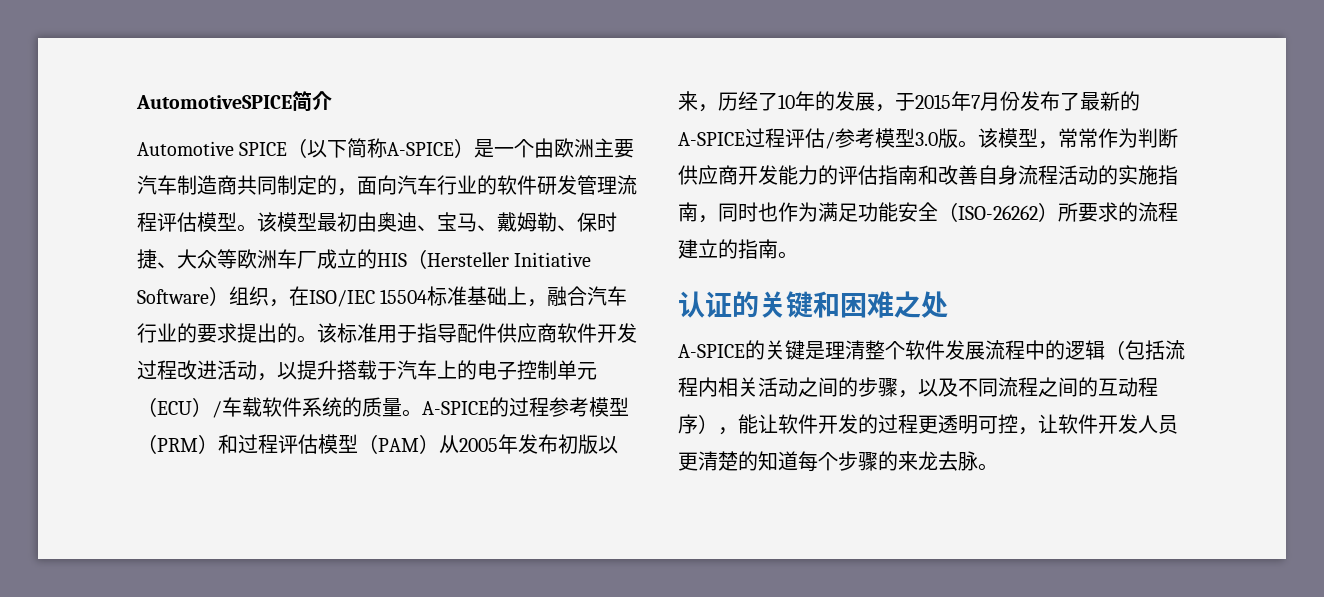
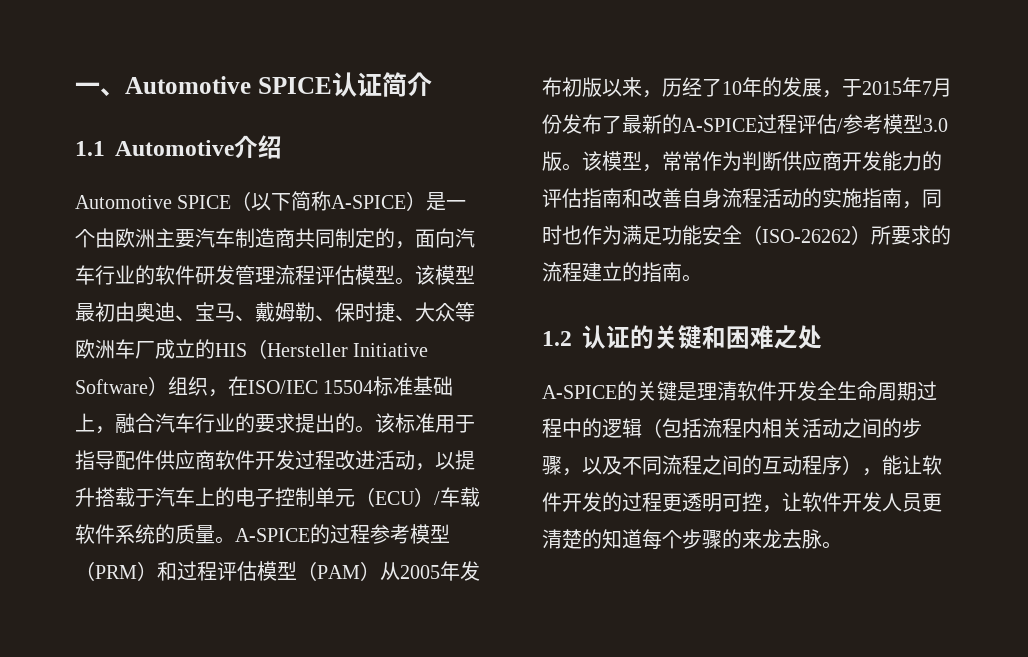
- AutomotiveSPICE简介
+ 一、Automotive SPICE认证简介
+ 1.1 Automotive介绍
- 认证的关键和困难之处
+ 1.2认证的关键和困难之处
- A-SPICE的关键是理清整个软件发展流程中的逻辑（包括流程内相关活动之间的步骤，以及不同流程之间的互动程序），能让软件开发的过程更透明可控，让软件开发人员更清楚的知道每个步骤的来龙去脉。
+ A-SPICE的关键是理清软件开发全生命周期过程中的逻辑（包括流程内相关活动之间的步骤，以及不同流程之间的互动程序），能让软件开发的过程更透明可控，让软件开发人员更清楚的知道每个步骤的来龙去脉。

